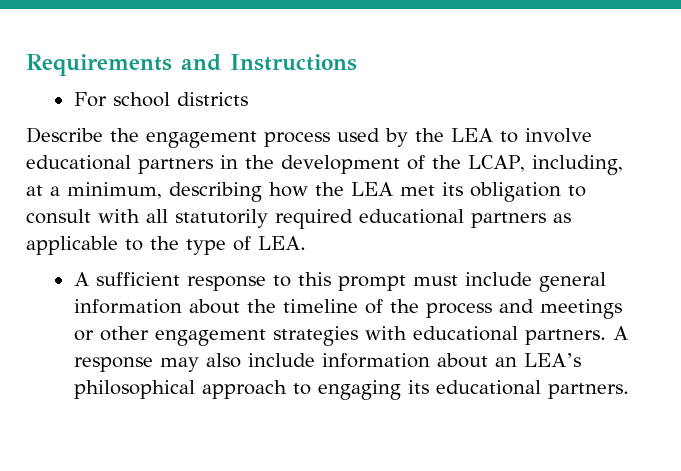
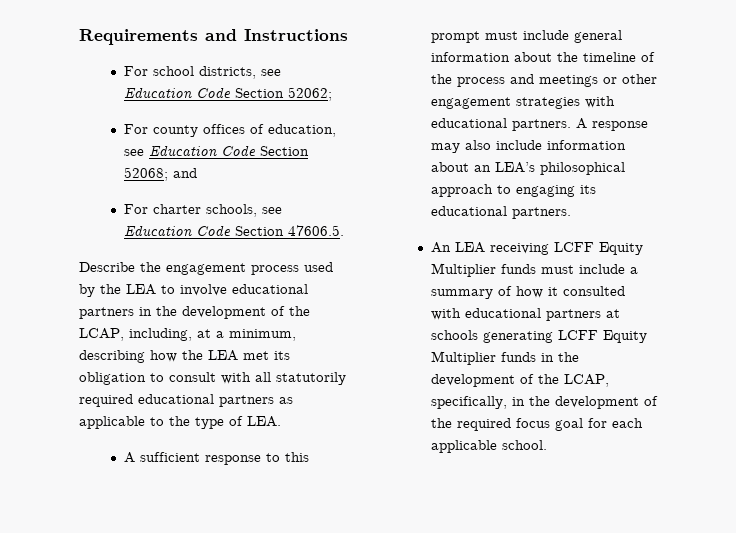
- For school districts
+ For school districts, see Education Code Section 52062;
+ For county offices of education, see Education Code Section 52068; and
+ For charter schools, see Education Code Section 47606.5.
+ An LEA receiving LCFF Equity Multiplier funds must include a summary of how it consulted with educational partners at schools generating LCFF Equity Multiplier funds in the development of the LCAP, specifically, in the development of the required focus goal for each applicable school.

